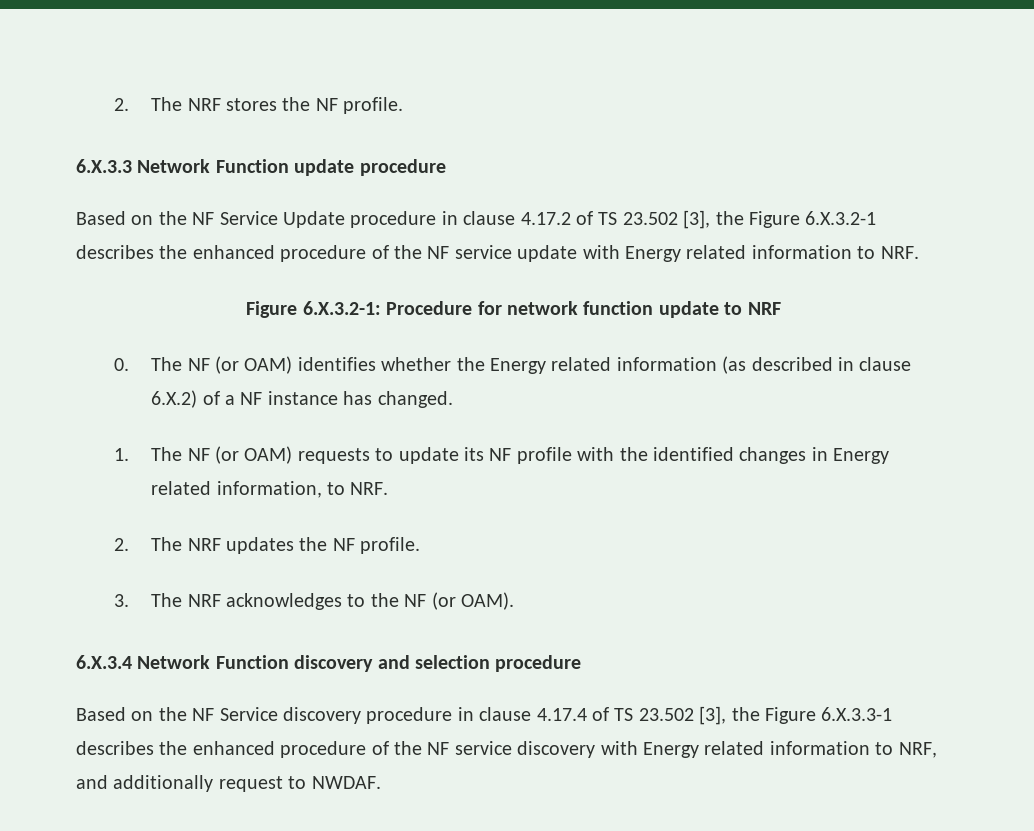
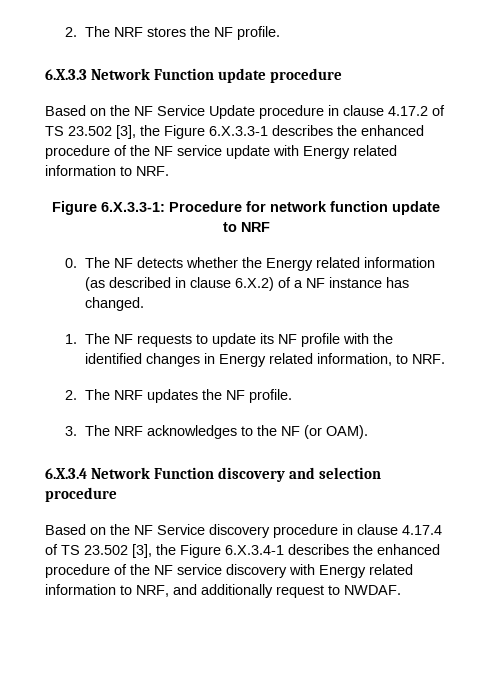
- Based on the NF Service Update procedure in clause 4.17.2 of TS 23.502 [3], the Figure 6.X.3.2-1 describes the enhanced procedure of the NF service update with Energy related information to NRF.
+ Based on the NF Service Update procedure in clause 4.17.2 of TS 23.502 [3], the Figure 6.X.3.3-1 describes the enhanced procedure of the NF service update with Energy related information to NRF.
- Figure 6.X.3.2-1: Procedure for network function update to NRF
+ Figure 6.X.3.3-1: Procedure for network function update to NRF
- 0. The NF (or OAM) identifies whether the Energy related information (as described in clause 6.X.2) of a NF instance has changed.
+ 0. The NF detects whether the Energy related information (as described in clause 6.X.2) of a NF instance has changed.
- 1. The NF (or OAM) requests to update its NF profile with the identified changes in Energy related information, to NRF.
+ 1. The NF requests to update its NF profile with the identified changes in Energy related information, to NRF.
- Based on the NF Service discovery procedure in clause 4.17.4 of TS 23.502 [3], the Figure 6.X.3.3-1 describes the enhanced procedure of the NF service discovery with Energy related information to NRF, and additionally request to NWDAF.
+ Based on the NF Service discovery procedure in clause 4.17.4 of TS 23.502 [3], the Figure 6.X.3.4-1 describes the enhanced procedure of the NF service discovery with Energy related information to NRF, and additionally request to NWDAF.

